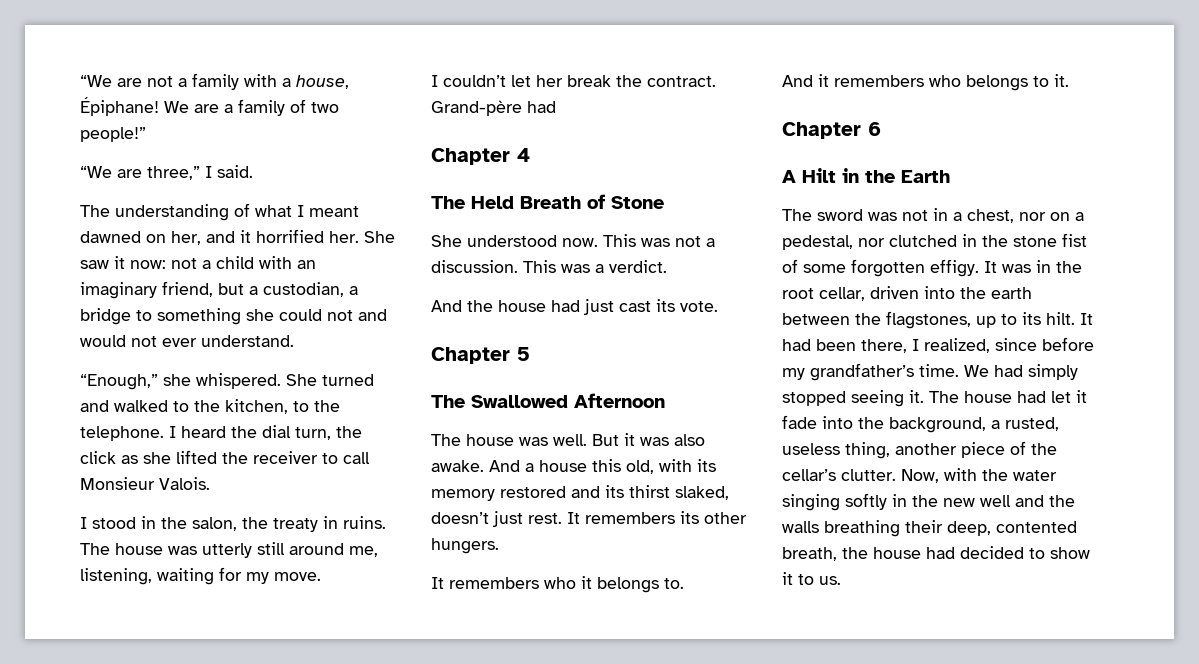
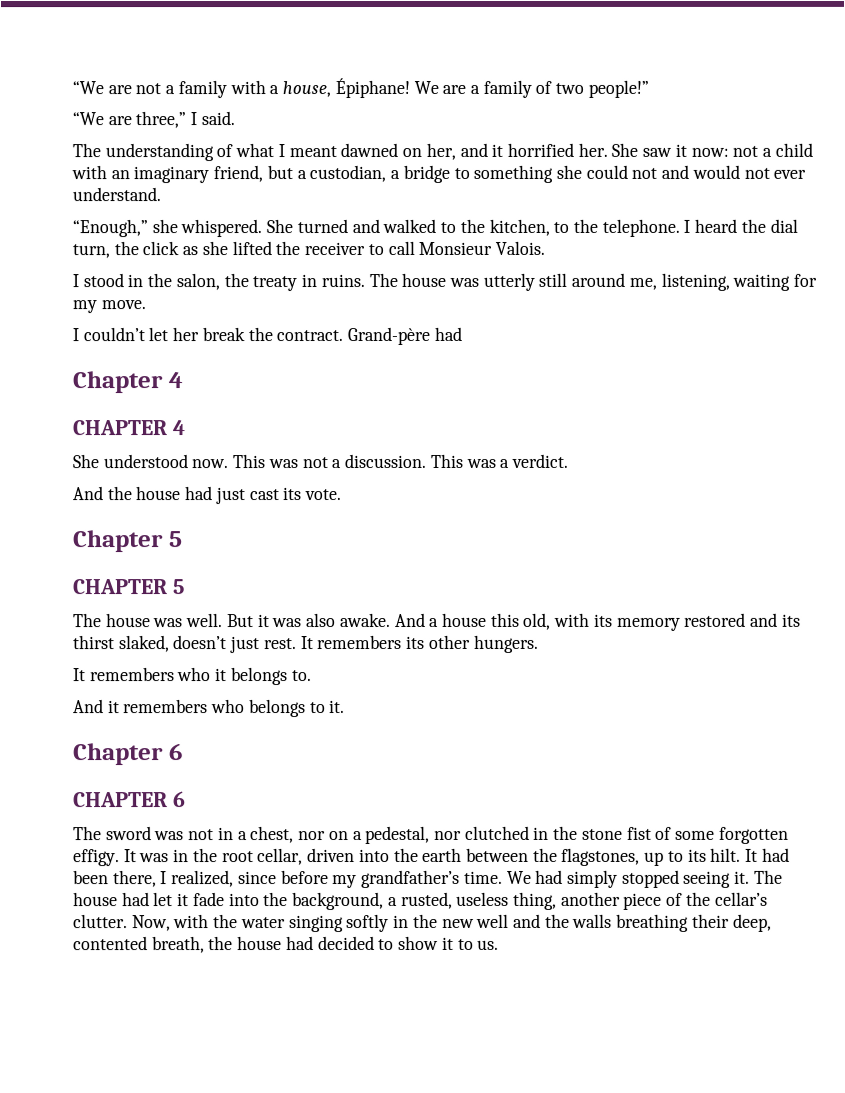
- The Held Breath of Stone
+ CHAPTER 4
- The Swallowed Afternoon
+ CHAPTER 5
- A Hilt in the Earth
+ CHAPTER 6

